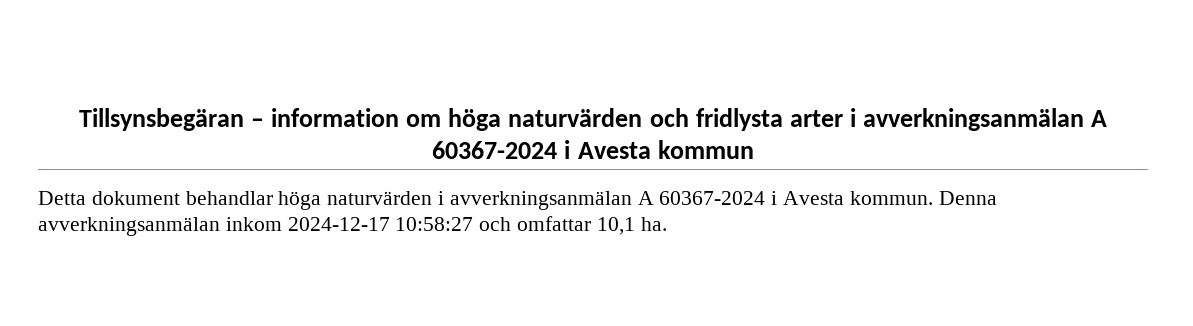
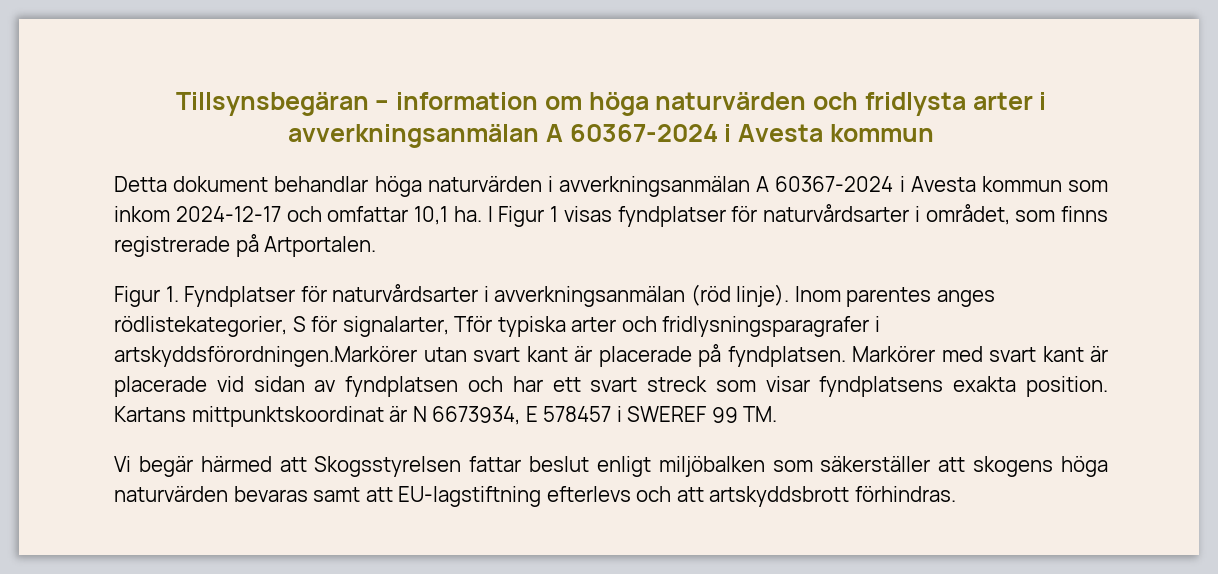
- Detta dokument behandlar höga naturvärden i avverkningsanmälan A 60367-2024 i Avesta kommun. Denna avverkningsanmälan inkom 2024-12-17 10:58:27 och omfattar 10,1 ha.
+ Detta dokument behandlar höga naturvärden i avverkningsanmälan A 60367-2024 i Avesta kommun som inkom 2024-12-17 och omfattar 10,1 ha.
+ I Figur 1 visas fyndplatser för naturvårdsarter i området, som finns registrerade på Artportalen.
+ Figur 1. Fyndplatser för naturvårdsarter i avverkningsanmälan (röd linje). Inom parentes anges rödlistekategorier, S för signalarter, Tför typiska arter och fridlysningsparagrafer i artskyddsförordningen.Markörer utan svart kant är placerade på fyndplatsen. Markörer med svart kant är placerade vid sidan av fyndplatsen och har ett svart streck som visar fyndplatsens exakta position. Kartans mittpunktskoordinat är N 6673934, E 578457 i SWEREF 99 TM.
+ Vi begär härmed att Skogsstyrelsen fattar beslut enligt miljöbalken som säkerställer att skogens höga naturvärden bevaras samt att EU-lagstiftning efterlevs och att artskyddsbrott förhindras.

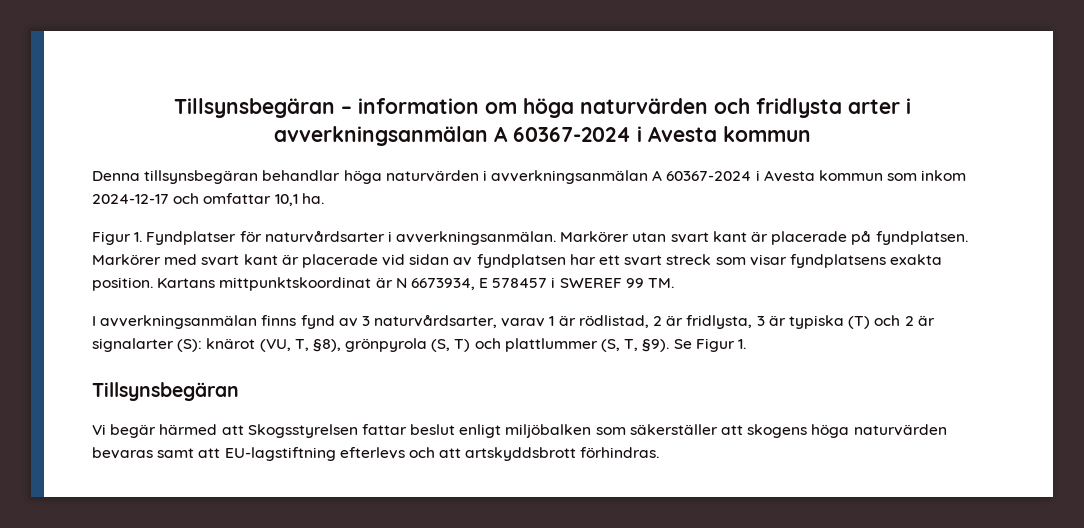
- Detta dokument behandlar höga naturvärden i avverkningsanmälan A 60367-2024 i Avesta kommun som inkom 2024-12-17 och omfattar 10,1 ha. I Figur 1 visas fyndplatser för naturvårdsarter i området, som finns registrerade på Artportalen.
+ Denna tillsynsbegäran behandlar höga naturvärden i avverkningsanmälan A 60367-2024 i Avesta kommun som inkom 2024-12-17 och omfattar 10,1 ha.
- Figur 1. Fyndplatser för naturvårdsarter i avverkningsanmälan (röd linje). Inom parentes anges rödlistekategorier, S för signalarter, Tför typiska arter och fridlysningsparagrafer i artskyddsförordningen.Markörer utan svart kant är placerade på fyndplatsen.
+ Figur 1. Fyndplatser för naturvårdsarter i avverkningsanmälan. Markörer utan svart kant är placerade på fyndplatsen.
- Markörer med svart kant är placerade vid sidan av fyndplatsen och har ett svart streck som visar fyndplatsens exakta position.
+ Markörer med svart kant är placerade vid sidan av fyndplatsen har ett svart streck som visar fyndplatsens exakta position.
+ I avverkningsanmälan finns fynd av 3 naturvårdsarter, varav 1 är rödlistad, 2 är fridlysta, 3 är typiska (T) och 2 är signalarter (S): knärot (VU, T, §8), grönpyrola (S, T) och plattlummer (S, T, §9). Se Figur 1.
+ Tillsynsbegäran

